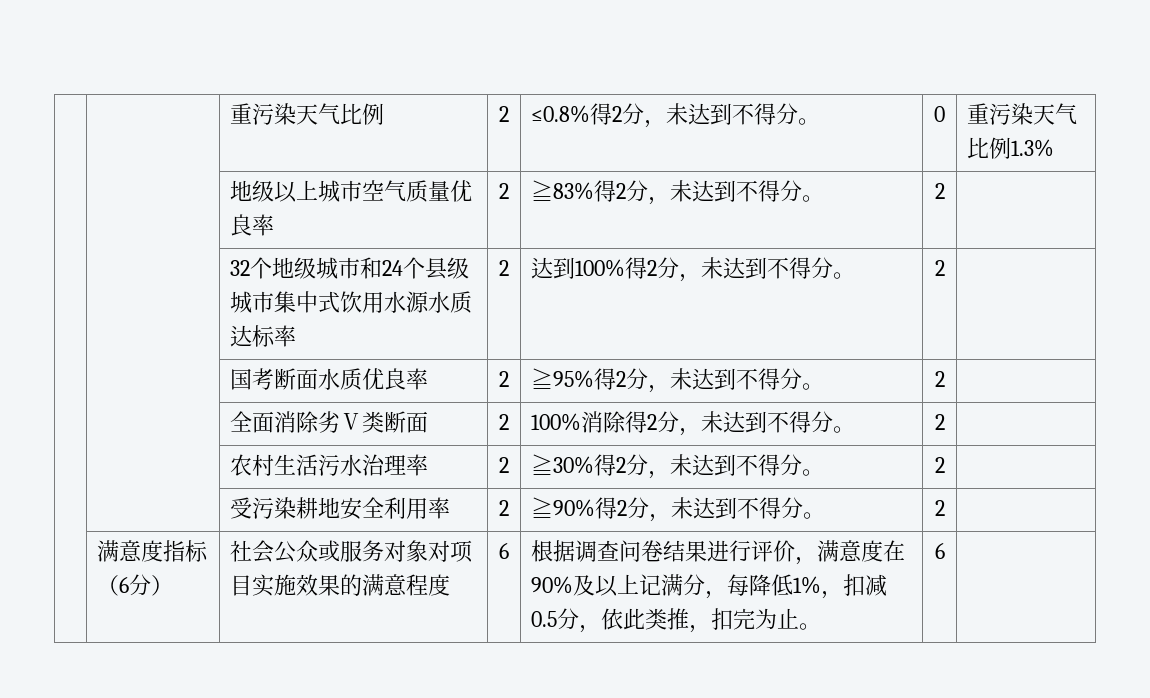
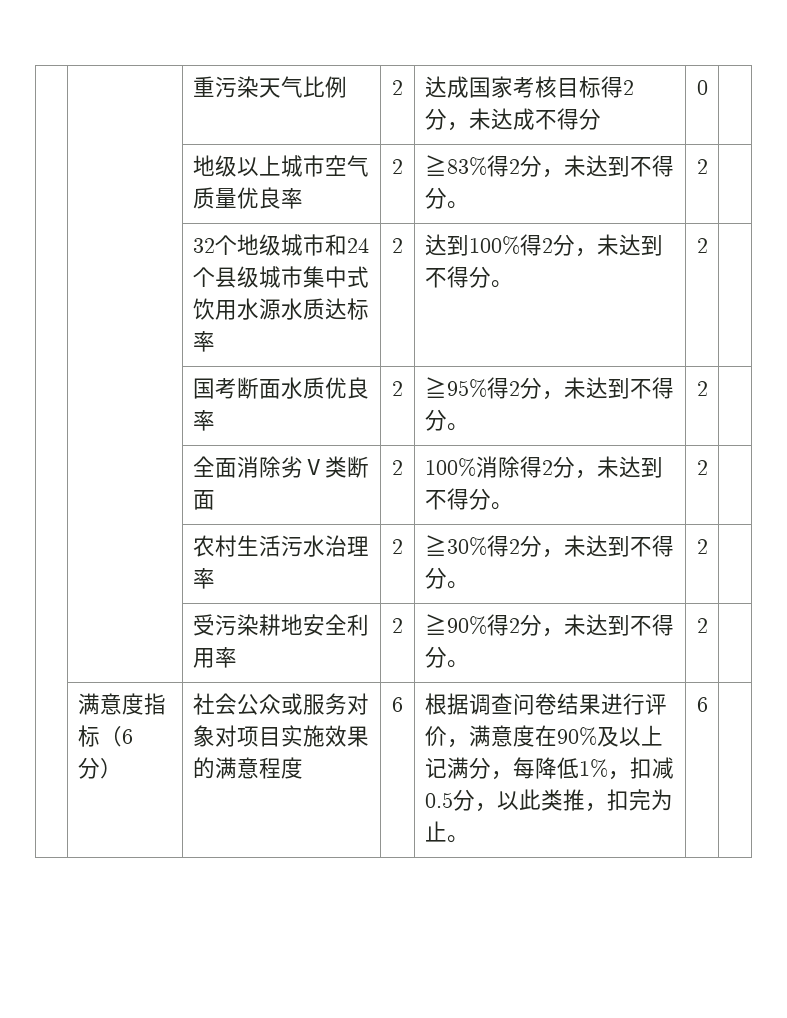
- | | 重污染天气比例 | 2 | ≤0.8%得2分，未达到不得分。 | 0 | 重污染天气比例1.3%
+ | | 重污染天气比例 | 2 | 达成国家考核目标得2分，未达成不得分 | 0 |
- 根据调查问卷结果进行评价，满意度在90%及以上记满分，每降低1%，扣减0.5分，依此类推，扣完为止。
+ 根据调查问卷结果进行评价，满意度在90%及以上记满分，每降低1%，扣减0.5分，以此类推，扣完为止。

